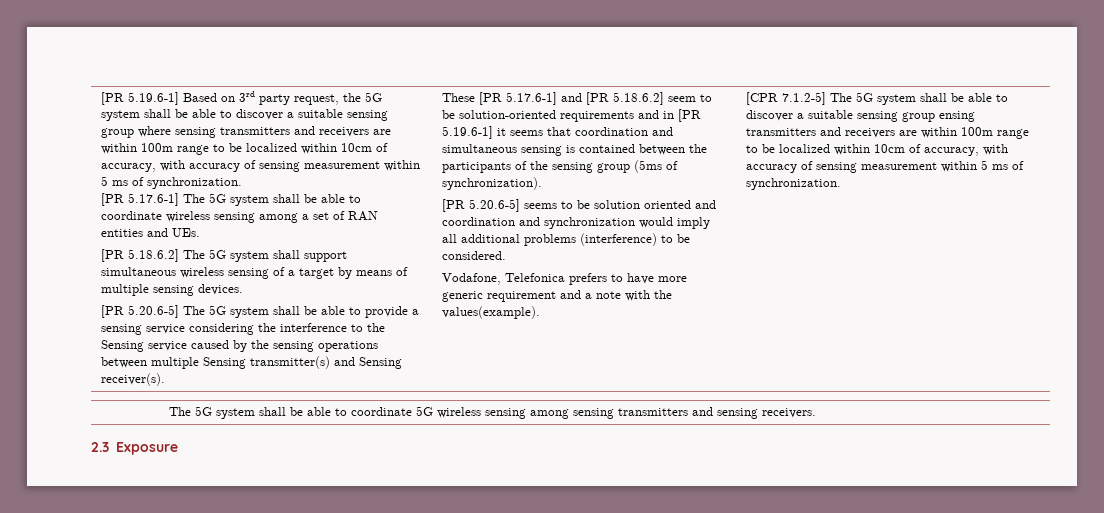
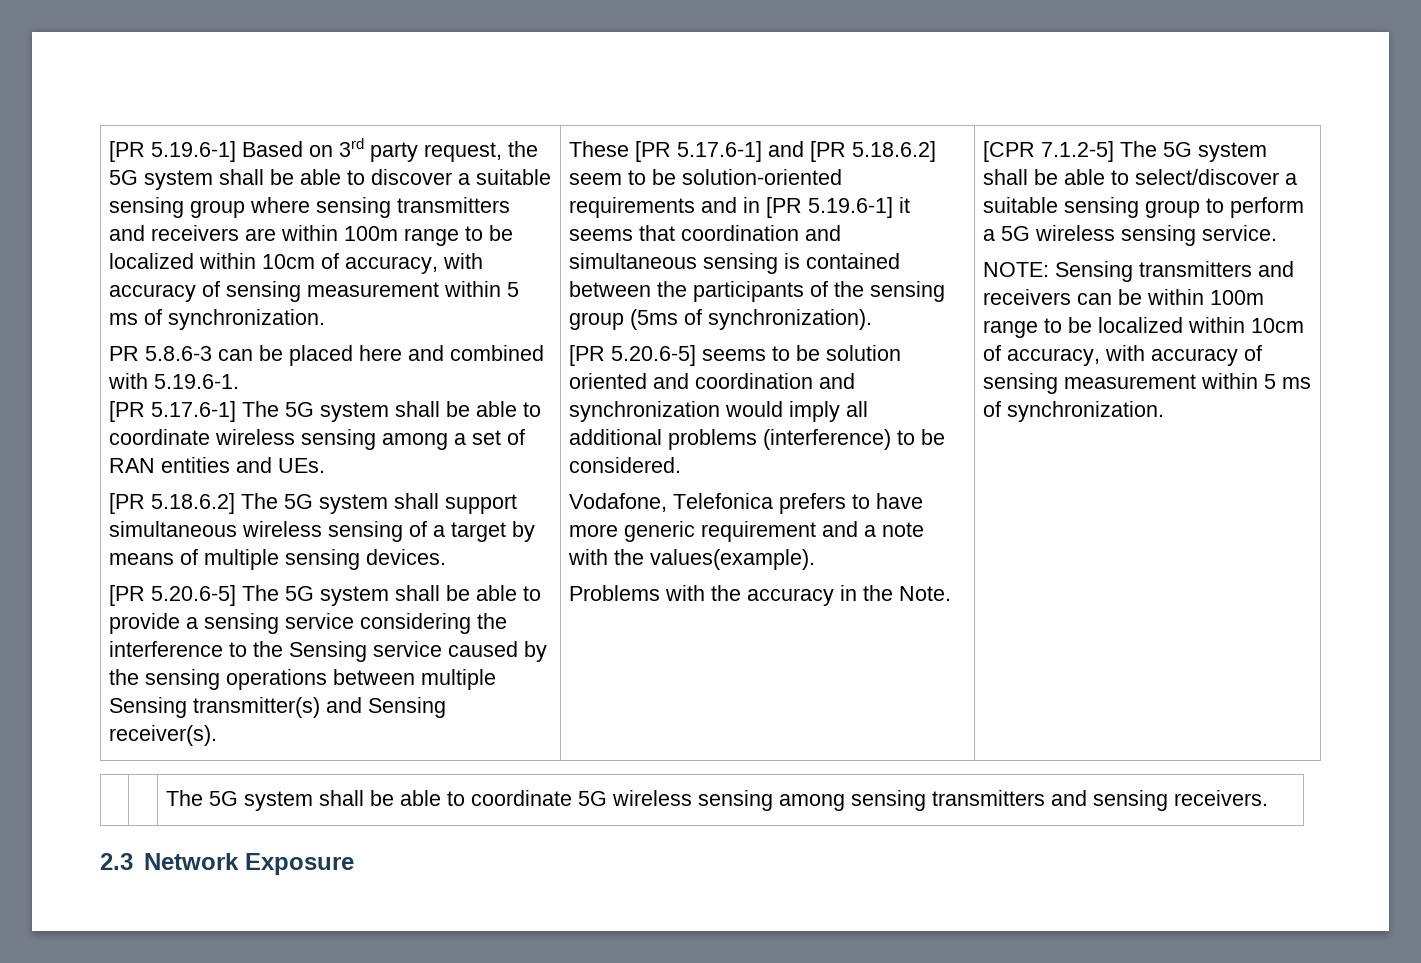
+ PR 5.8.6-3 can be placed here and combined with 5.19.6-1.
+ Problems with the accuracy in the Note.
- [CPR 7.1.2-5] The 5G system shall be able to discover a suitable sensing group ensing transmitters and receivers are within 100m range to be localized within 10cm of accuracy, with accuracy of sensing measurement within 5 ms of synchronization.
+ [CPR 7.1.2-5] The 5G system shall be able to select/discover a suitable sensing group to perform a 5G wireless sensing service.
+ NOTE: Sensing transmitters and receivers can be within 100m range to be localized within 10cm of accuracy, with accuracy of sensing measurement within 5 ms of synchronization.
- 2.3 Exposure
+ 2.3 Network Exposure

